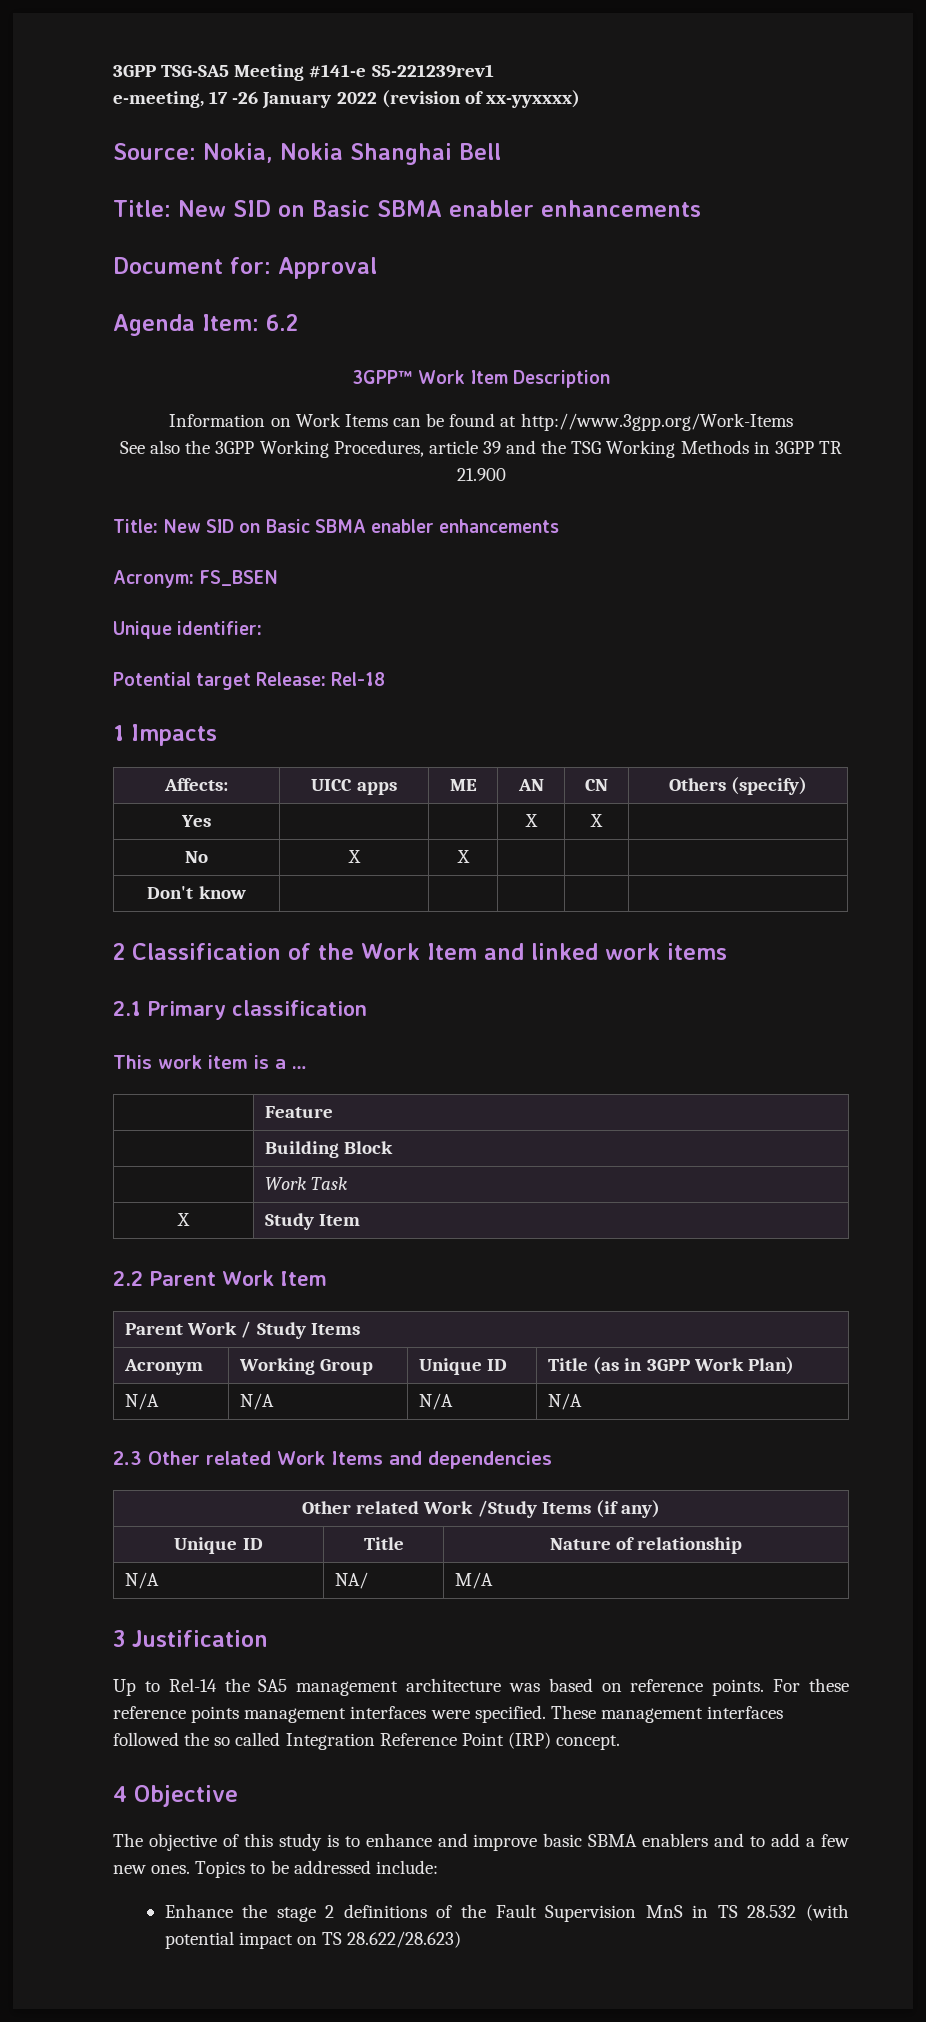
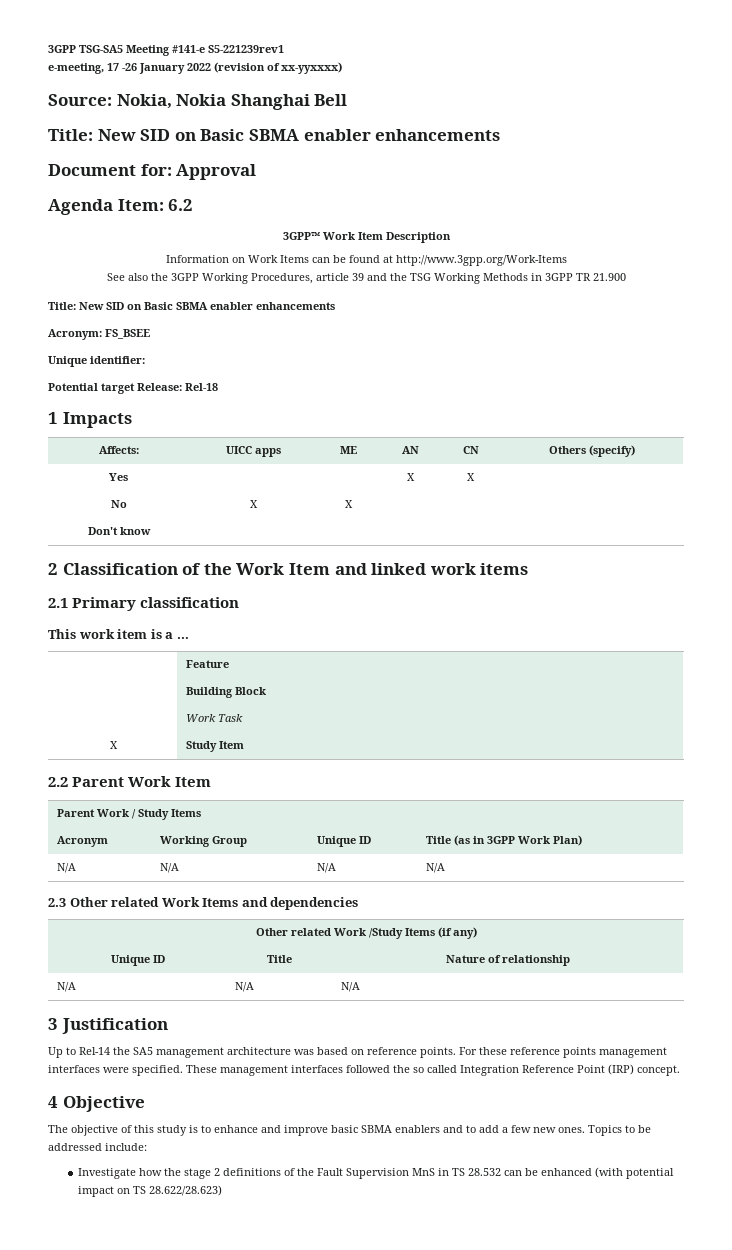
- Acronym: FS_BSEN
+ Acronym: FS_BSEE
  Unique ID | Title | Nature of relationship
- N/A | NA/ | M/A
+ N/A | N/A | N/A
- Enhance the stage 2 definitions of the Fault Supervision MnS in TS 28.532 (with potential impact on TS 28.622/28.623)
+ Investigate how the stage 2 definitions of the Fault Supervision MnS in TS 28.532 can be enhanced (with potential impact on TS 28.622/28.623)

